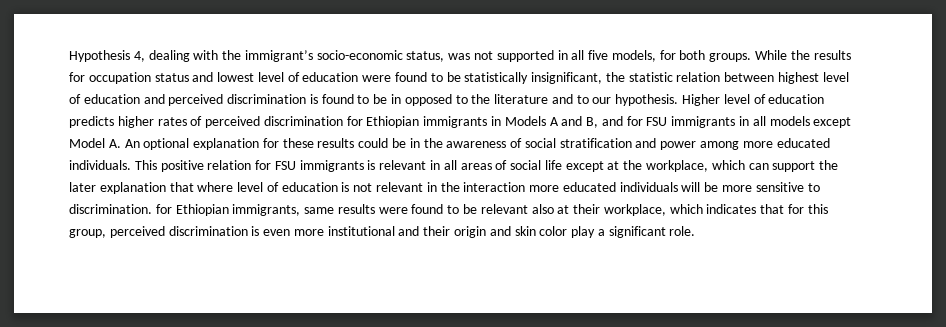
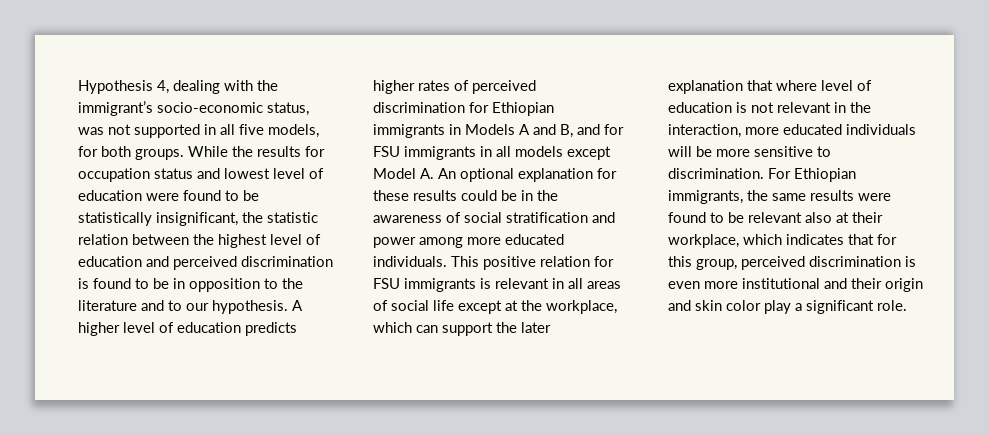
- While the results for occupation status and lowest level of education were found to be statistically insignificant, the statistic relation between highest level of education and perceived discrimination is found to be in opposed to the literature and to our hypothesis.
+ While the results for occupation status and lowest level of education were found to be statistically insignificant, the statistic relation between the highest level of education and perceived discrimination is found to be in opposition to the literature and to our hypothesis.
- Higher level of education predicts higher rates of perceived discrimination for Ethiopian immigrants in Models A and B, and for FSU immigrants in all models except Model A. An optional explanation for these results could be in the awareness of social stratification and power among more educated individuals.
+ A higher level of education predicts higher rates of perceived discrimination for Ethiopian immigrants in Models A and B, and for FSU immigrants in all models except Model A. An optional explanation for these results could be in the awareness of social stratification and power among more educated individuals.
- This positive relation for FSU immigrants is relevant in all areas of social life except at the workplace, which can support the later explanation that where level of education is not relevant in the interaction more educated individuals will be more sensitive to discrimination. for Ethiopian immigrants, same results were found to be relevant also at their workplace, which indicates that for this group, perceived discrimination is even more institutional and their origin and skin color play a significant role.
+ This positive relation for FSU immigrants is relevant in all areas of social life except at the workplace, which can support the later explanation that where level of education is not relevant in the interaction, more educated individuals will be more sensitive to discrimination. For Ethiopian immigrants, the same results were found to be relevant also at their workplace, which indicates that for this group, perceived discrimination is even more institutional and their origin and skin color play a significant role.

